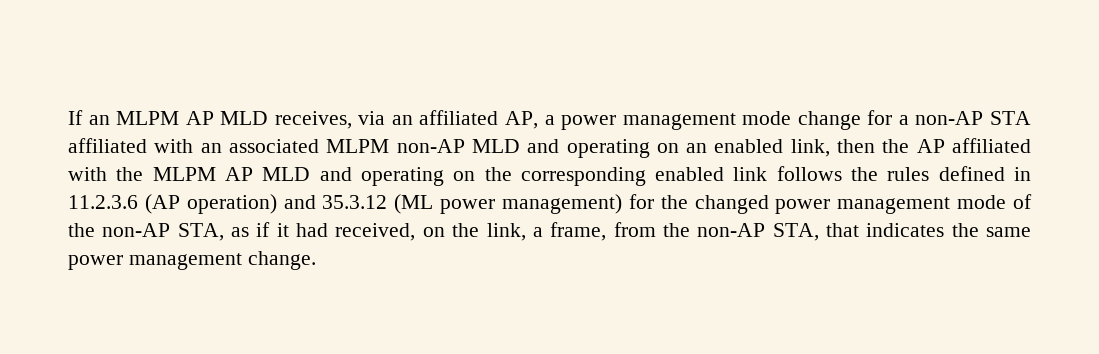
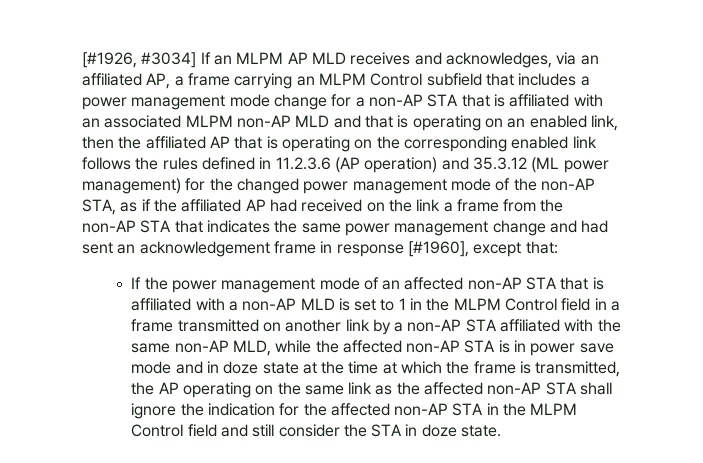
- If an MLPM AP MLD receives, via an affiliated AP, a power management mode change for a non-AP STA affiliated with an associated MLPM non-AP MLD and operating on an enabled link, then the AP affiliated with the MLPM AP MLD and operating on the corresponding enabled link follows the rules defined in 11.2.3.6 (AP operation) and 35.3.12 (ML power management) for the changed power management mode of the non-AP STA, as if it had received, on the link, a frame, from the non-AP STA, that indicates the same power management change.
+ [#1926, #3034] If an MLPM AP MLD receives and acknowledges, via an affiliated AP, a frame carrying an MLPM Control subfield that includes a power management mode change for a non-AP STA that is affiliated with an associated MLPM non-AP MLD and that is operating on an enabled link, then the affiliated AP that is operating on the corresponding enabled link follows the rules defined in 11.2.3.6 (AP operation) and 35.3.12 (ML power management) for the changed power management mode of the non-AP STA, as if the affiliated AP had received on the link a frame from the non-AP STA that indicates the same power management change and had sent an acknowledgement frame in response [#1960], except that:
+ If the power management mode of an affected non-AP STA that is affiliated with a non-AP MLD is set to 1 in the MLPM Control field in a frame transmitted on another link by a non-AP STA affiliated with the same non-AP MLD, while the affected non-AP STA is in power save mode and in doze state at the time at which the frame is transmitted, the AP operating on the same link as the affected non-AP STA shall ignore the indication for the affected non-AP STA in the MLPM Control field and still consider the STA in doze state.

